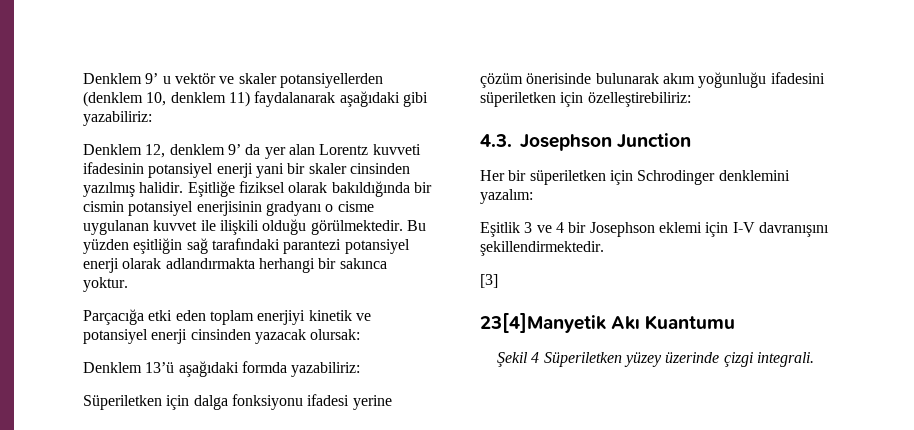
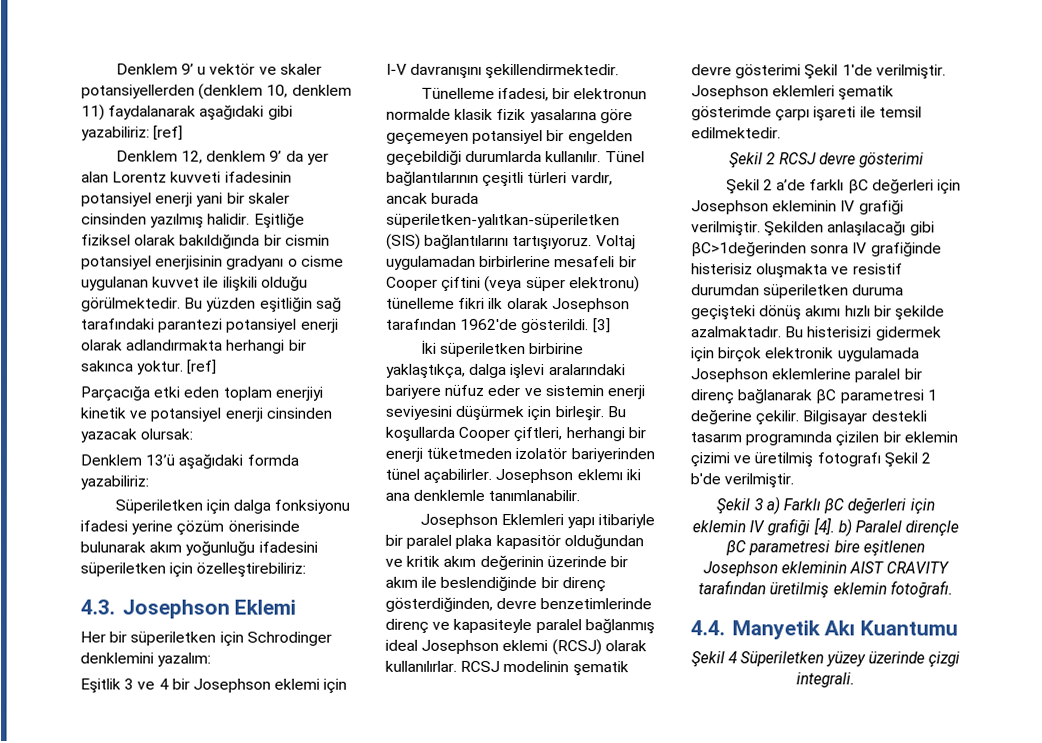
- Denklem 9’ u vektör ve skaler potansiyellerden (denklem 10, denklem 11) faydalanarak aşağıdaki gibi yazabiliriz:
+ Denklem 9’ u vektör ve skaler potansiyellerden (denklem 10, denklem 11) faydalanarak aşağıdaki gibi yazabiliriz: [ref]
- Bu yüzden eşitliğin sağ tarafındaki parantezi potansiyel enerji olarak adlandırmakta herhangi bir sakınca yoktur.
+ Bu yüzden eşitliğin sağ tarafındaki parantezi potansiyel enerji olarak adlandırmakta herhangi bir sakınca yoktur. [ref]
- 4.3. Josephson Junction
+ 4.3. Josephson Eklemi
- [3]
- 23[4]Manyetik Akı Kuantumu
+ Tünelleme ifadesi, bir elektronun normalde klasik fizik yasalarına göre geçemeyen potansiyel bir engelden geçebildiği durumlarda kullanılır. Tünel bağlantılarının çeşitli türleri vardır, ancak burada süperiletken-yalıtkan-süperiletken (SIS) bağlantılarını tartışıyoruz. Voltaj uygulamadan birbirlerine mesafeli bir Cooper çiftini (veya süper elektronu) tünelleme fikri ilk olarak Josephson tarafından 1962'de gösterildi. [3]
+ İki süperiletken birbirine yaklaştıkça, dalga işlevi aralarındaki bariyere nüfuz eder ve sistemin enerji seviyesini düşürmek için birleşir. Bu koşullarda Cooper çiftleri, herhangi bir enerji tüketmeden izolatör bariyerinden tünel açabilirler. Josephson eklemı iki ana denklemle tanımlanabilir.
+ Josephson Eklemleri yapı itibariyle bir paralel plaka kapasitör olduğundan ve kritik akım değerinin üzerinde bir akım ile beslendiğinde bir direnç gösterdiğinden, devre benzetimlerinde direnç ve kapasiteyle paralel bağlanmış ideal Josephson eklemi (RCSJ) olarak kullanılırlar. RCSJ modelinin şematik devre gösterimi Şekil 1'de verilmiştir. Josephson eklemleri şematik gösterimde çarpı işareti ile temsil edilmektedir.
+ Şekil 2 RCSJ devre gösterimi
+ Şekil 2 a’de farklı βC değerleri için Josephson ekleminin IV grafiği verilmiştir. Şekilden anlaşılacağı gibi βC>1değerinden sonra IV grafiğinde histerisiz oluşmakta ve resistif durumdan süperiletken duruma geçişteki dönüş akımı hızlı bir şekilde azalmaktadır. Bu histerisizi gidermek için birçok elektronik uygulamada Josephson eklemlerine paralel bir direnç bağlanarak βC parametresi 1 değerine çekilir. Bilgisayar destekli tasarım programında çizilen bir eklemin çizimi ve üretilmiş fotografı Şekil 2 b'de verilmiştir.
+ Şekil 3 a) Farklı βC değerleri için eklemin IV grafiği [4]. b) Paralel dirençle βC parametresi bire eşitlenen Josephson ekleminin AIST CRAVITY tarafından üretilmiş eklemin fotoğrafı.
+ 4.4. Manyetik Akı Kuantumu

